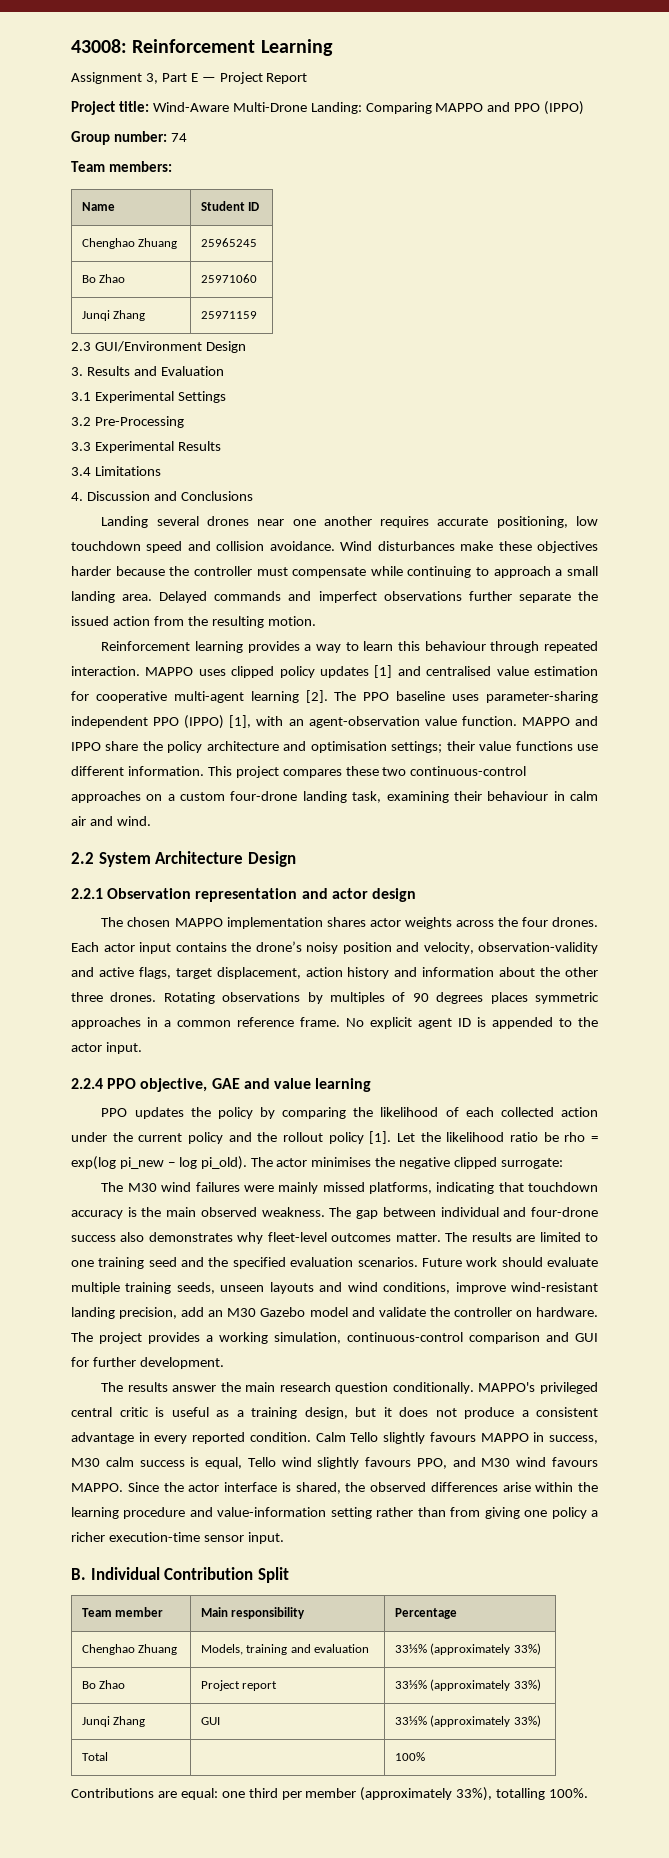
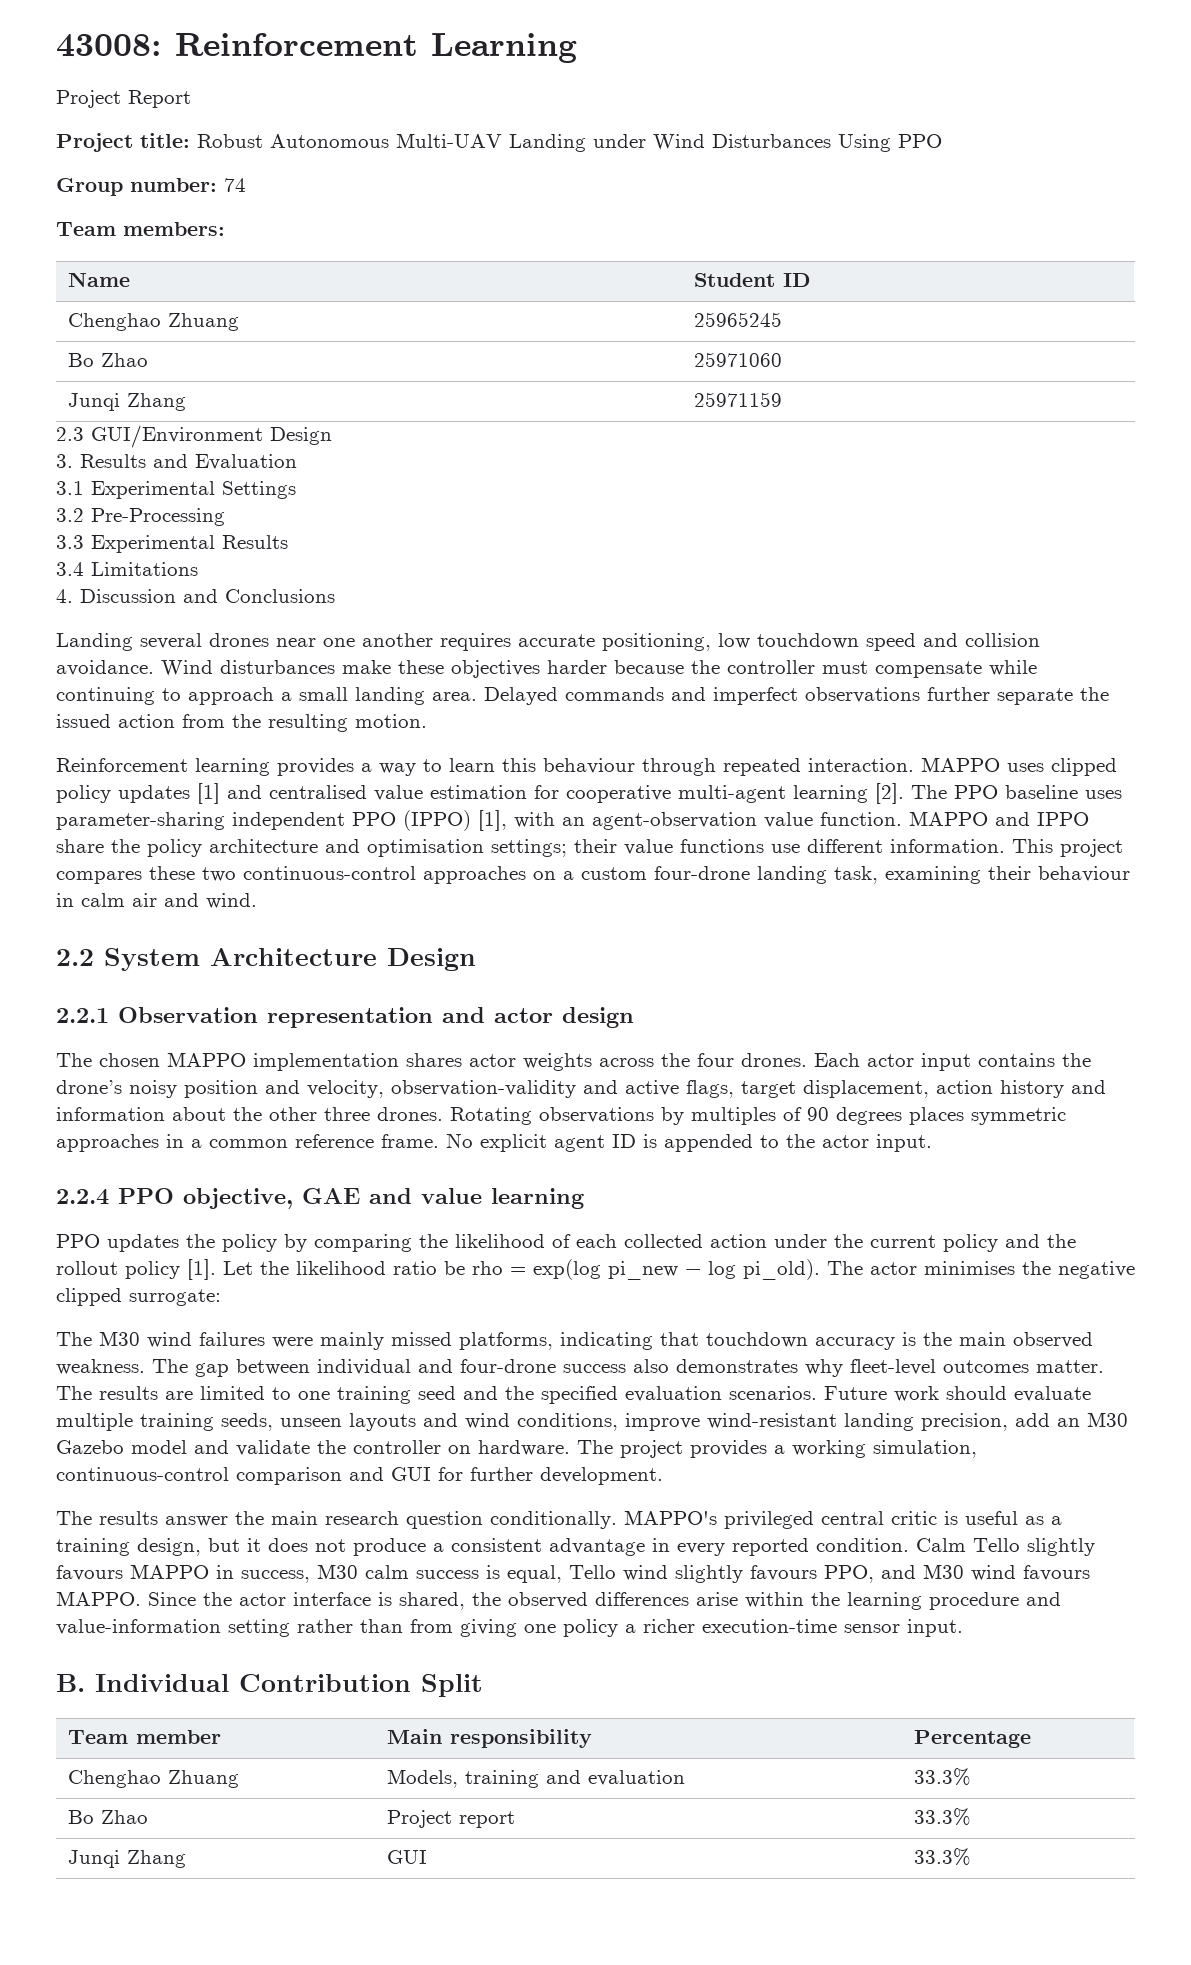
- Assignment 3, Part E — Project Report
+ Project Report
- Project title: Wind-Aware Multi-Drone Landing: Comparing MAPPO and PPO (IPPO)
+ Project title: Robust Autonomous Multi-UAV Landing under Wind Disturbances Using PPO
- Chenghao Zhuang | Models, training and evaluation | 33⅓% (approximately 33%)
+ Chenghao Zhuang | Models, training and evaluation | 33.3%
- Bo Zhao | Project report | 33⅓% (approximately 33%)
+ Bo Zhao | Project report | 33.3%
- Junqi Zhang | GUI | 33⅓% (approximately 33%)
- Total | | 100%
- Contributions are equal: one third per member (approximately 33%), totalling 100%.
+ Junqi Zhang | GUI | 33.3%

